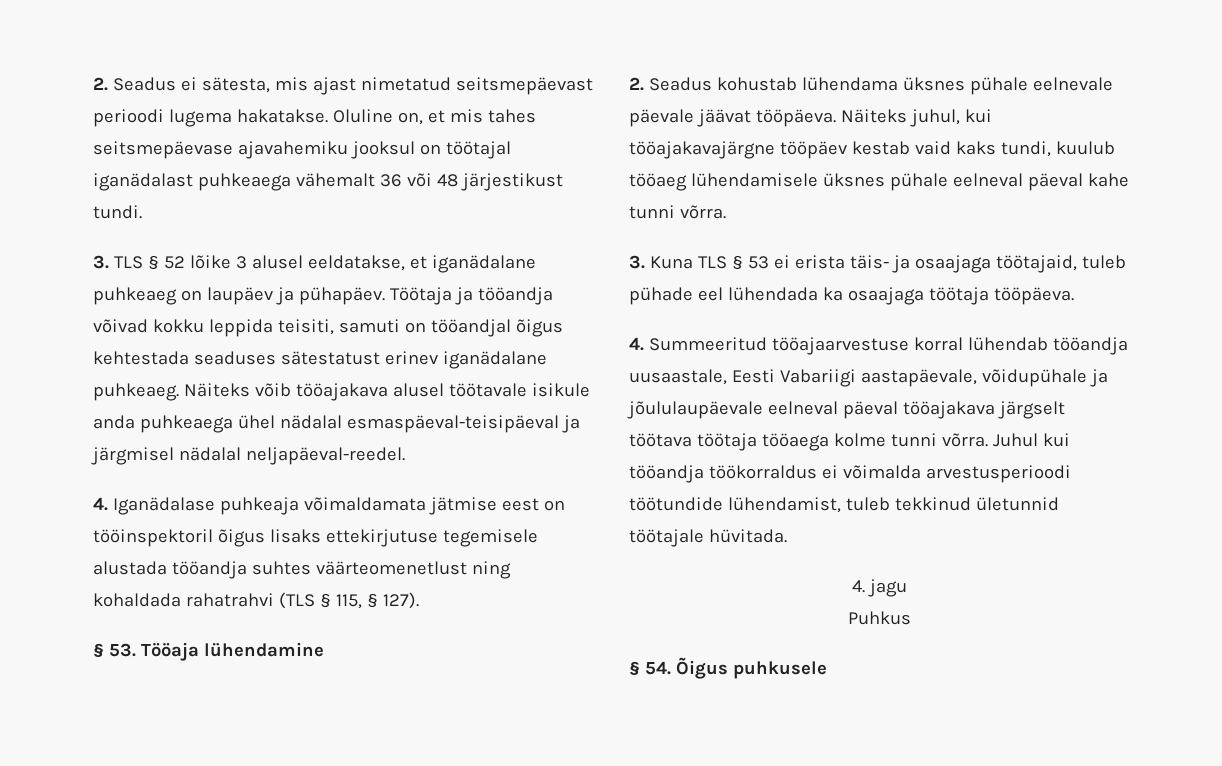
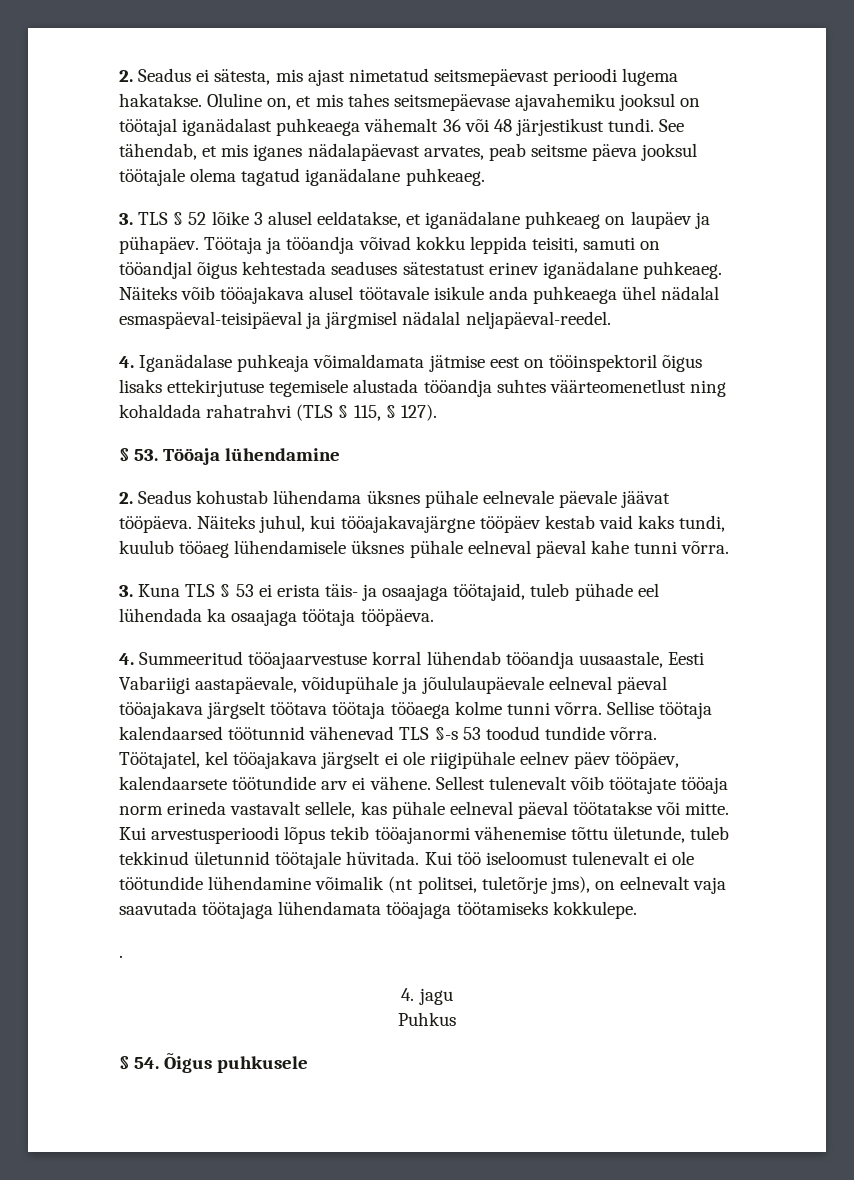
+ See tähendab, et mis iganes nädalapäevast arvates, peab seitsme päeva jooksul töötajale olema tagatud iganädalane puhkeaeg.
- Juhul kui tööandja töökorraldus ei võimalda arvestusperioodi töötundide lühendamist, tuleb tekkinud ületunnid töötajale hüvitada.
+ Sellise töötaja kalendaarsed töötunnid vähenevad TLS §-s 53 toodud tundide võrra. Töötajatel, kel tööajakava järgselt ei ole riigipühale eelnev päev tööpäev, kalendaarsete töötundide arv ei vähene. Sellest tulenevalt võib töötajate tööaja norm erineda vastavalt sellele, kas pühale eelneval päeval töötatakse või mitte. Kui arvestusperioodi lõpus tekib tööajanormi vähenemise tõttu ületunde, tuleb tekkinud ületunnid töötajale hüvitada. Kui töö iseloomust tulenevalt ei ole töötundide lühendamine võimalik (nt politsei, tuletõrje jms), on eelnevalt vaja saavutada töötajaga lühendamata tööajaga töötamiseks kokkulepe.
+ .

